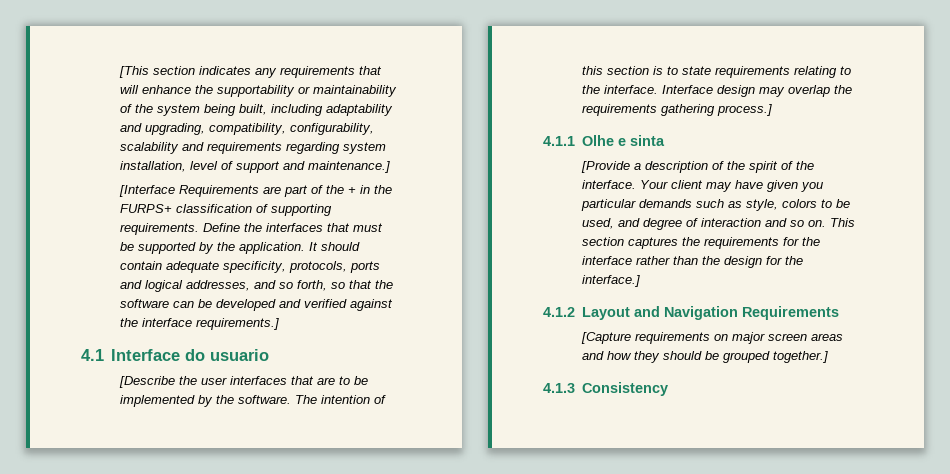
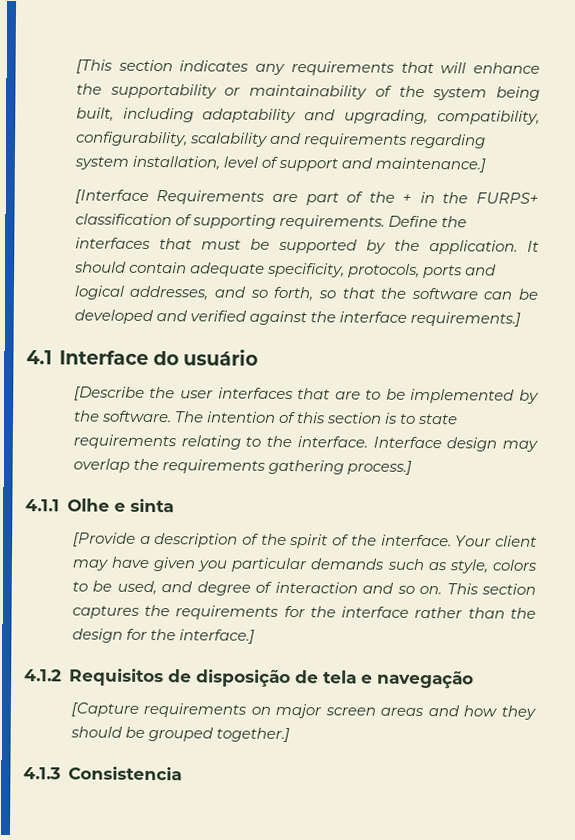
- 4.1 Interface do usuario
+ 4.1 Interface do usuário
- 4.1.2 Layout and Navigation Requirements
+ 4.1.2 Requisitos de disposição de tela e navegação
- 4.1.3 Consistency
+ 4.1.3 Consistencia

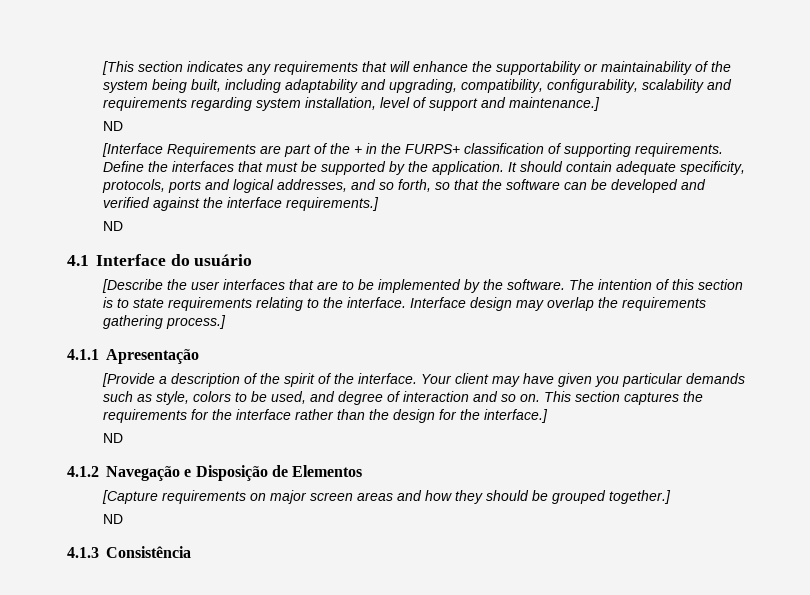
  [This section indicates any requirements that will enhance the supportability or maintainability of the system being built, including adaptability and upgrading, compatibility, configurability, scalability and requirements regarding system installation, level of support and maintenance.]
+ ND
  It should contain adequate specificity, protocols, ports and logical addresses, and so forth, so that the software can be developed and verified against the interface requirements.]
+ ND
- 4.1.1 Olhe e sinta
+ 4.1.1 Apresentação
  This section captures the requirements for the interface rather than the design for the interface.]
+ ND
- 4.1.2 Requisitos de disposição de tela e navegação
+ 4.1.2 Navegação e Disposição de Elementos
  [Capture requirements on major screen areas and how they should be grouped together.]
+ ND
- 4.1.3 Consistencia
+ 4.1.3 Consistência

